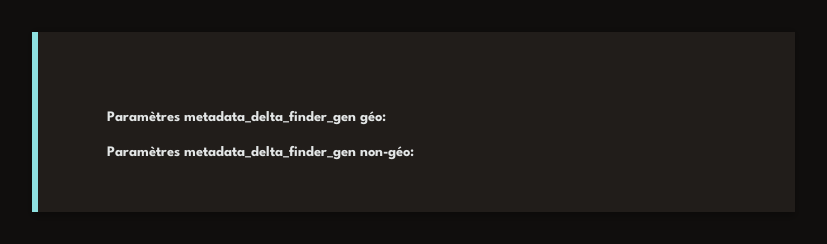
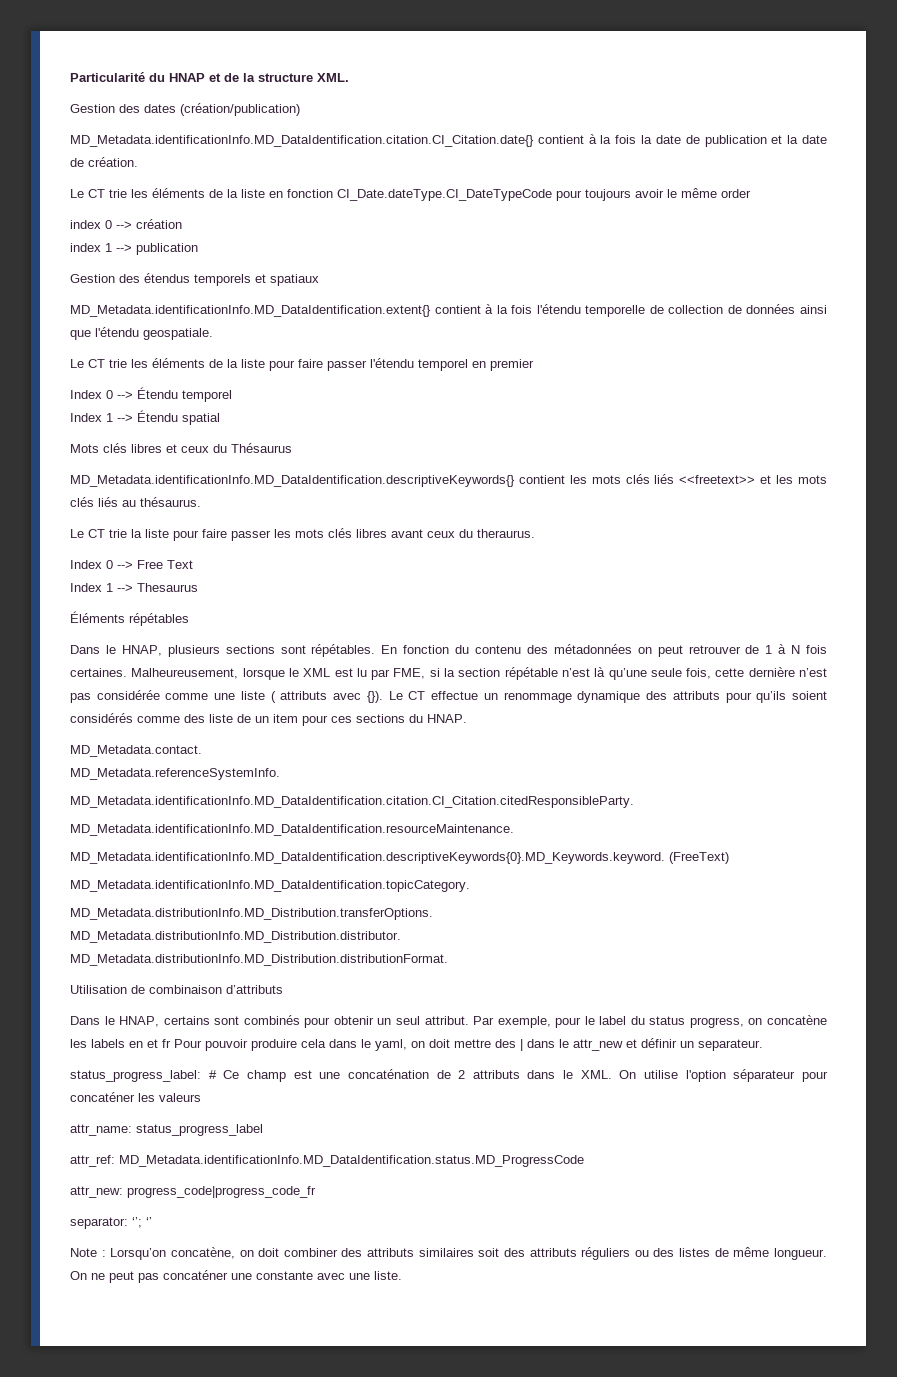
- Paramètres metadata_delta_finder_gen géo:
- Paramètres metadata_delta_finder_gen non-géo:
+ Particularité du HNAP et de la structure XML.
+ Gestion des dates (création/publication)
+ MD_Metadata.identificationInfo.MD_DataIdentification.citation.CI_Citation.date{} contient à la fois la date de publication et la date de création.
+ Le CT trie les éléments de la liste en fonction CI_Date.dateType.CI_DateTypeCode pour toujours avoir le même order
+ index 0 --> création
+ index 1 --> publication
+ Gestion des étendus temporels et spatiaux
+ MD_Metadata.identificationInfo.MD_DataIdentification.extent{} contient à la fois l'étendu temporelle de collection de données ainsi que l'étendu geospatiale.
+ Le CT trie les éléments de la liste pour faire passer l'étendu temporel en premier
+ Index 0 --> Étendu temporel
+ Index 1 --> Étendu spatial
+ Mots clés libres et ceux du Thésaurus
+ MD_Metadata.identificationInfo.MD_DataIdentification.descriptiveKeywords{} contient les mots clés liés <<freetext>> et les mots clés liés au thésaurus.
+ Le CT trie la liste pour faire passer les mots clés libres avant ceux du theraurus.
+ Index 0 --> Free Text
+ Index 1 --> Thesaurus
+ Éléments répétables
+ Dans le HNAP, plusieurs sections sont répétables. En fonction du contenu des métadonnées on peut retrouver de 1 à N fois certaines. Malheureusement, lorsque le XML est lu par FME, si la section répétable n’est là qu’une seule fois, cette dernière n’est pas considérée comme une liste ( attributs avec {}). Le CT effectue un renommage dynamique des attributs pour qu’ils soient considérés comme des liste de un item pour ces sections du HNAP.
+ MD_Metadata.contact.
+ MD_Metadata.referenceSystemInfo.
+ MD_Metadata.identificationInfo.MD_DataIdentification.citation.CI_Citation.citedResponsibleParty.
+ MD_Metadata.identificationInfo.MD_DataIdentification.resourceMaintenance.
+ MD_Metadata.identificationInfo.MD_DataIdentification.descriptiveKeywords{0}.MD_Keywords.keyword. (FreeText)
+ MD_Metadata.identificationInfo.MD_DataIdentification.topicCategory.
+ MD_Metadata.distributionInfo.MD_Distribution.transferOptions.
+ MD_Metadata.distributionInfo.MD_Distribution.distributor.
+ MD_Metadata.distributionInfo.MD_Distribution.distributionFormat.
+ Utilisation de combinaison d’attributs
+ Dans le HNAP, certains sont combinés pour obtenir un seul attribut. Par exemple, pour le label du status progress, on concatène les labels en et fr Pour pouvoir produire cela dans le yaml, on doit mettre des | dans le attr_new et définir un separateur.
+ status_progress_label: # Ce champ est une concaténation de 2 attributs dans le XML. On utilise l'option séparateur pour concaténer les valeurs
+ attr_name: status_progress_label
+ attr_ref: MD_Metadata.identificationInfo.MD_DataIdentification.status.MD_ProgressCode
+ attr_new: progress_code|progress_code_fr
+ separator: ‘’; ‘’
+ Note : Lorsqu’on concatène, on doit combiner des attributs similaires soit des attributs réguliers ou des listes de même longueur. On ne peut pas concaténer une constante avec une liste.

